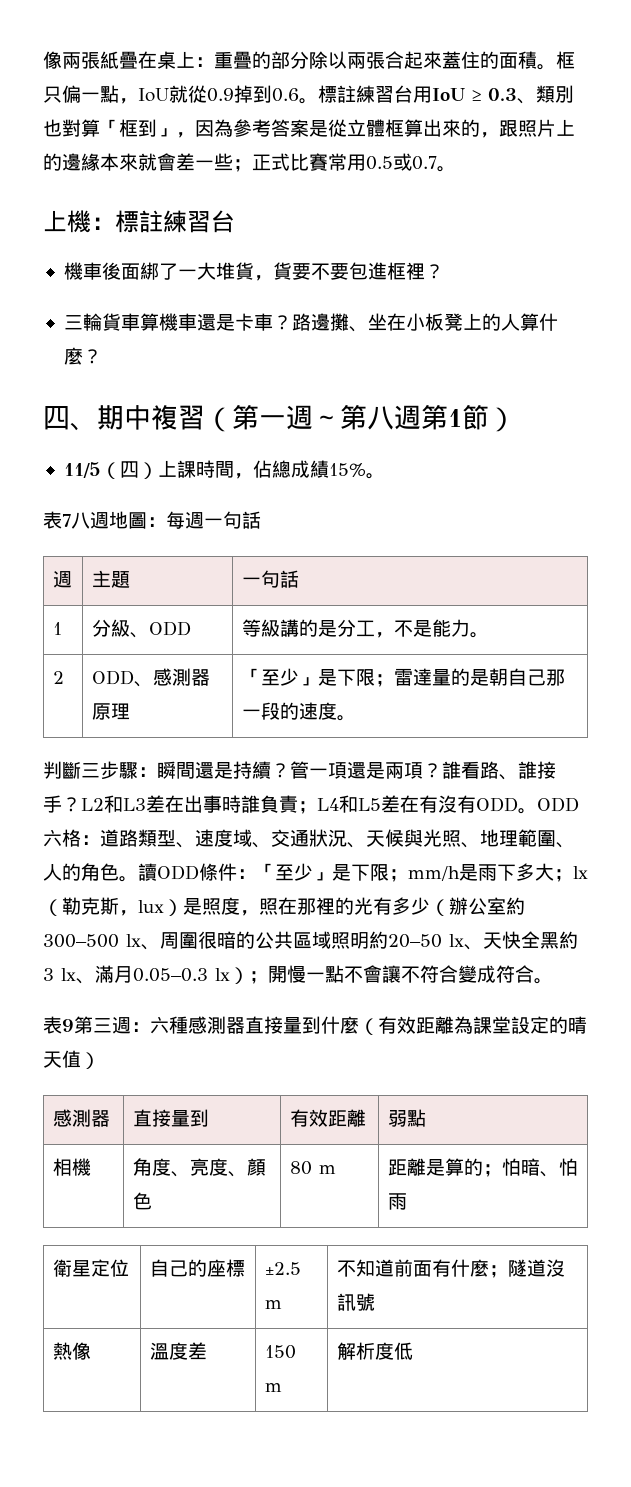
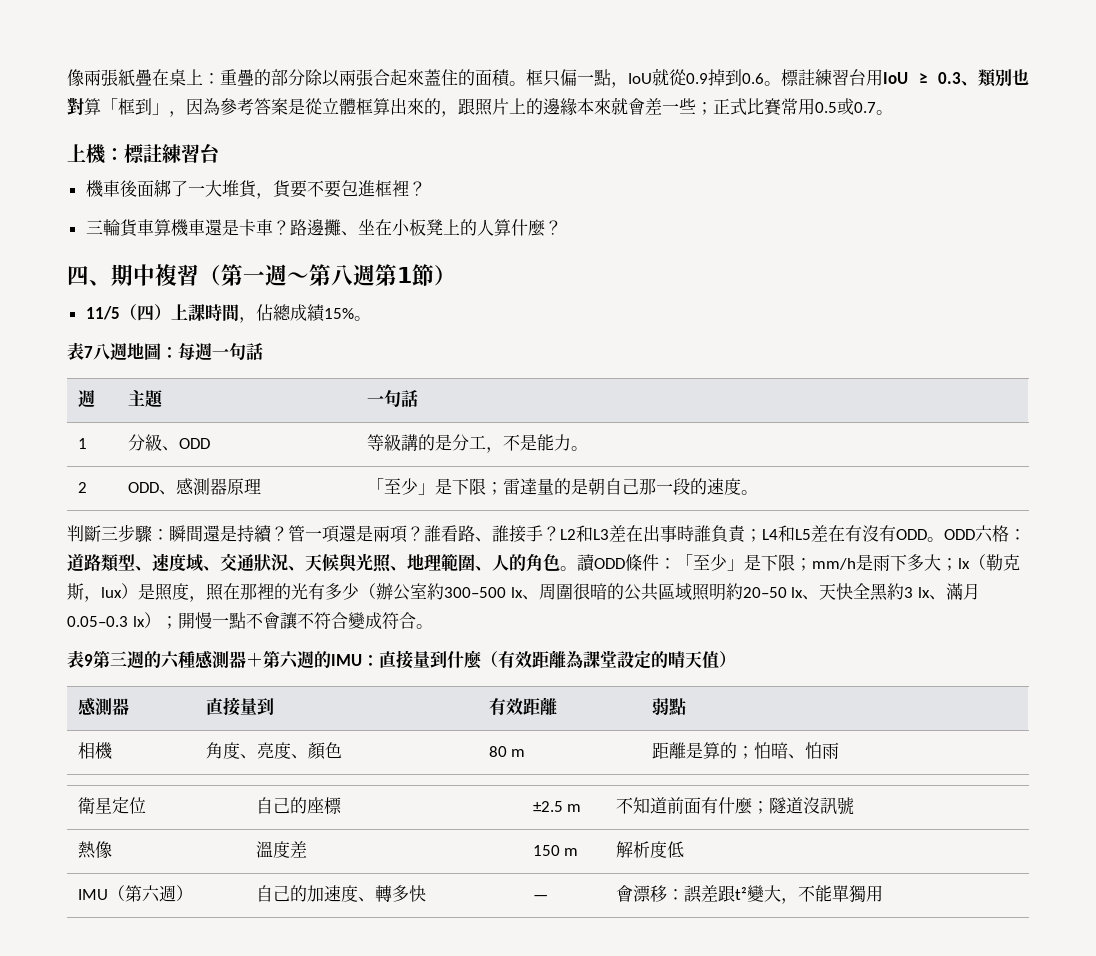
- 表9第三週：六種感測器直接量到什麼（有效距離為課堂設定的晴天值）
+ 表9第三週的六種感測器＋第六週的IMU：直接量到什麼（有效距離為課堂設定的晴天值）
+ IMU（第六週） | 自己的加速度、轉多快 | — | 會漂移：誤差跟t²變大，不能單獨用

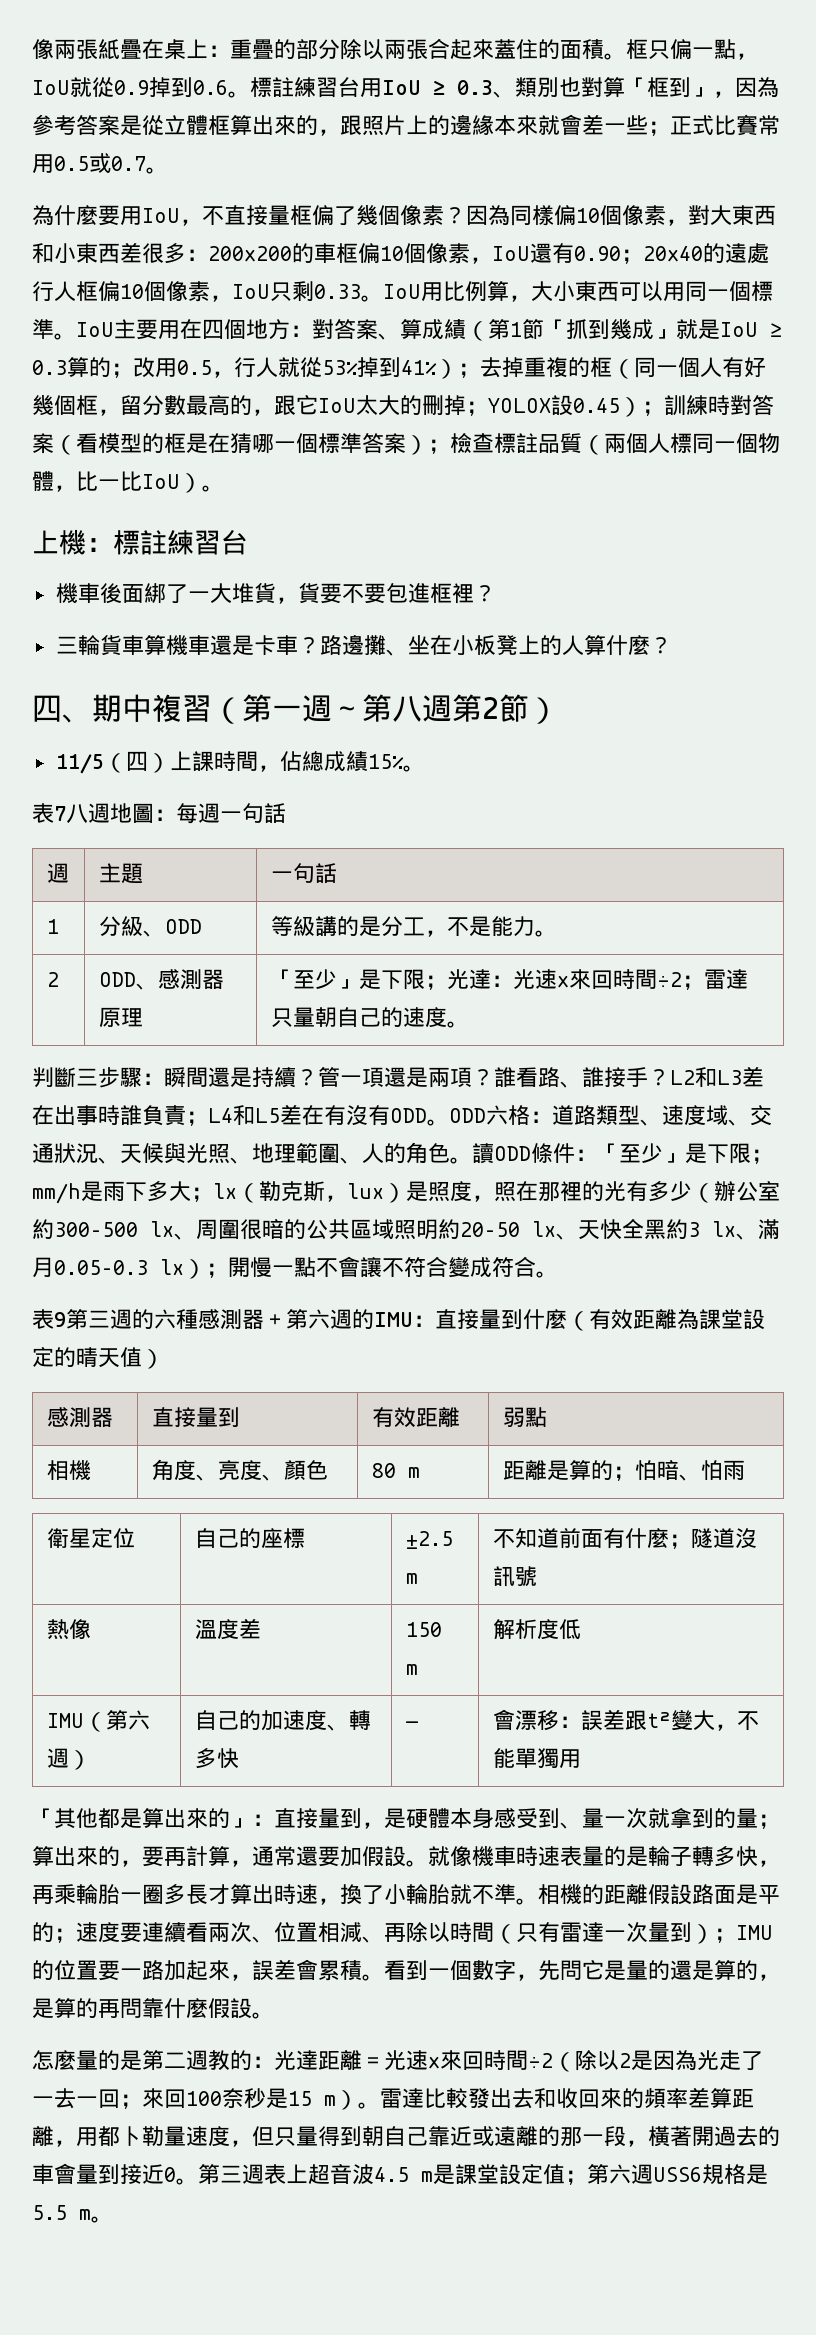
+ 為什麼要用IoU，不直接量框偏了幾個像素？因為同樣偏10個像素，對大東西和小東西差很多：200×200的車框偏10個像素，IoU還有0.90；20×40的遠處行人框偏10個像素，IoU只剩0.33。IoU用比例算，大小東西可以用同一個標準。IoU主要用在四個地方：對答案、算成績（第1節「抓到幾成」就是IoU ≥ 0.3算的；改用0.5，行人就從53%掉到41%）；去掉重複的框（同一個人有好幾個框，留分數最高的，跟它IoU太大的刪掉；YOLOX設0.45）；訓練時對答案（看模型的框是在猜哪一個標準答案）；檢查標註品質（兩個人標同一個物體，比一比IoU）。
- 四、期中複習（第一週～第八週第1節）
+ 四、期中複習（第一週～第八週第2節）
- 2 | ODD、感測器原理 | 「至少」是下限；雷達量的是朝自己那一段的速度。
+ 2 | ODD、感測器原理 | 「至少」是下限；光達：光速×來回時間÷2；雷達只量朝自己的速度。
+ 「其他都是算出來的」：直接量到，是硬體本身感受到、量一次就拿到的量；算出來的，要再計算，通常還要加假設。就像機車時速表量的是輪子轉多快，再乘輪胎一圈多長才算出時速，換了小輪胎就不準。相機的距離假設路面是平的；速度要連續看兩次、位置相減、再除以時間（只有雷達一次量到）；IMU的位置要一路加起來，誤差會累積。看到一個數字，先問它是量的還是算的，是算的再問靠什麼假設。
+ 怎麼量的是第二週教的：光達距離＝光速×來回時間÷2（除以2是因為光走了一去一回；來回100奈秒是15 m）。雷達比較發出去和收回來的頻率差算距離，用都卜勒量速度，但只量得到朝自己靠近或遠離的那一段，橫著開過去的車會量到接近0。第三週表上超音波4.5 m是課堂設定值；第六週USS6規格是5.5 m。

